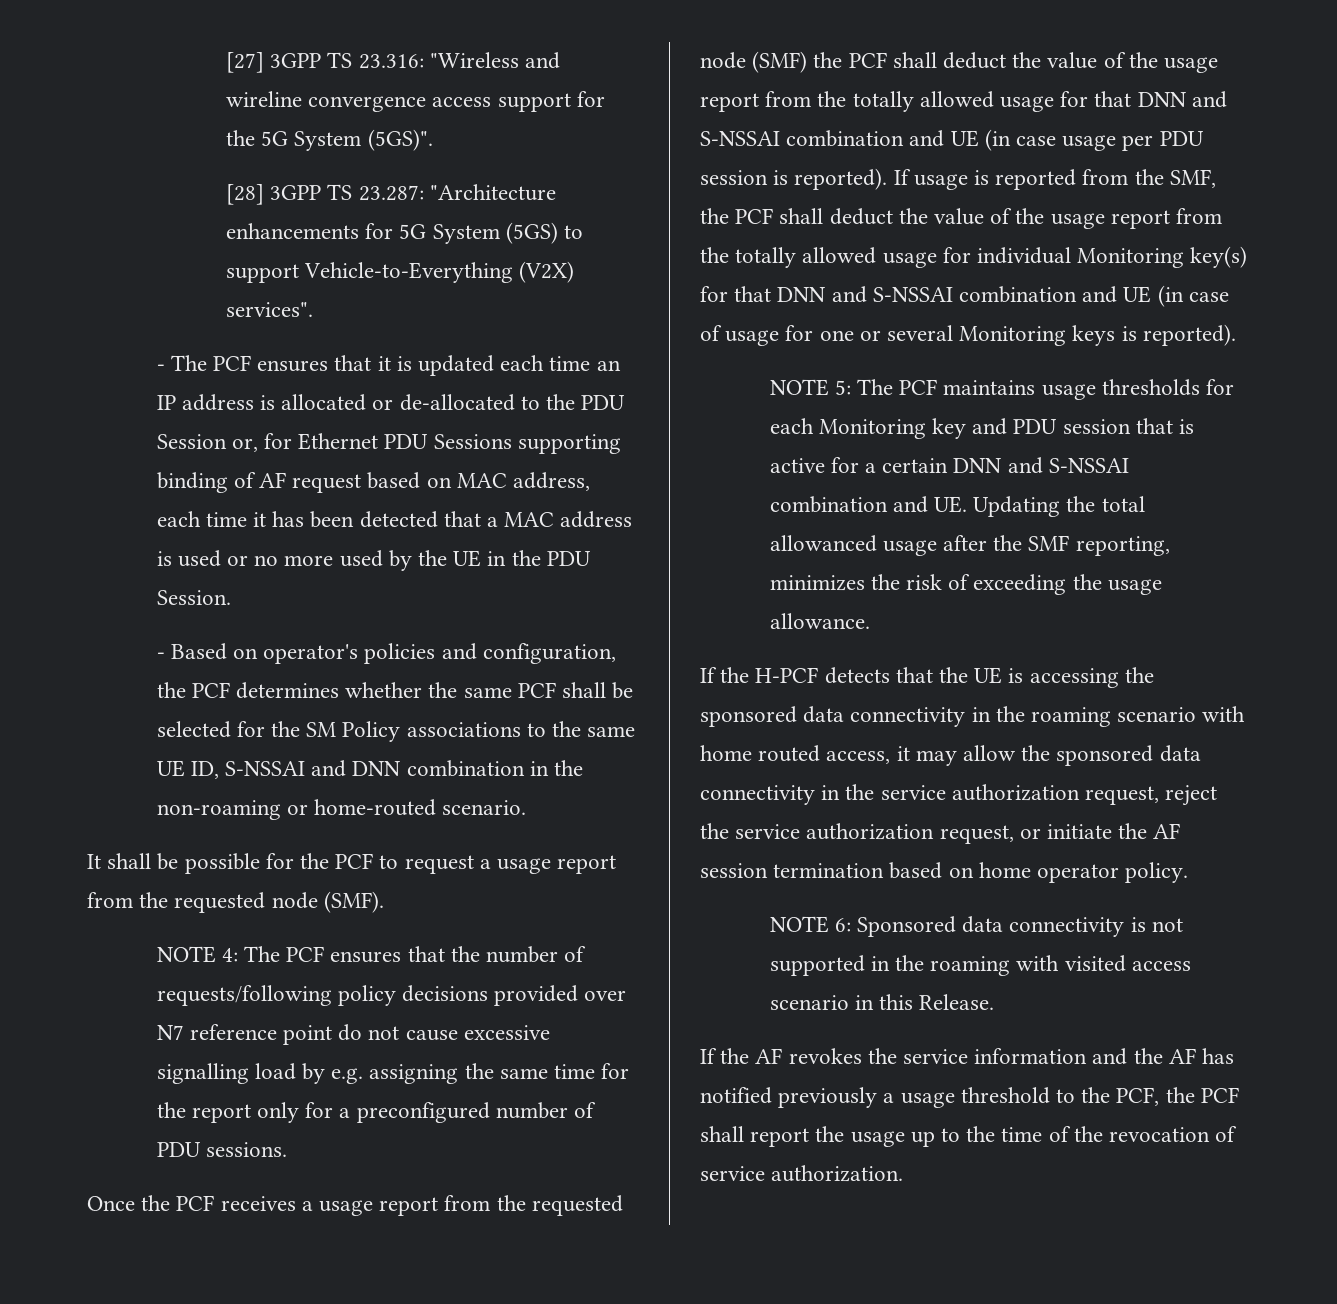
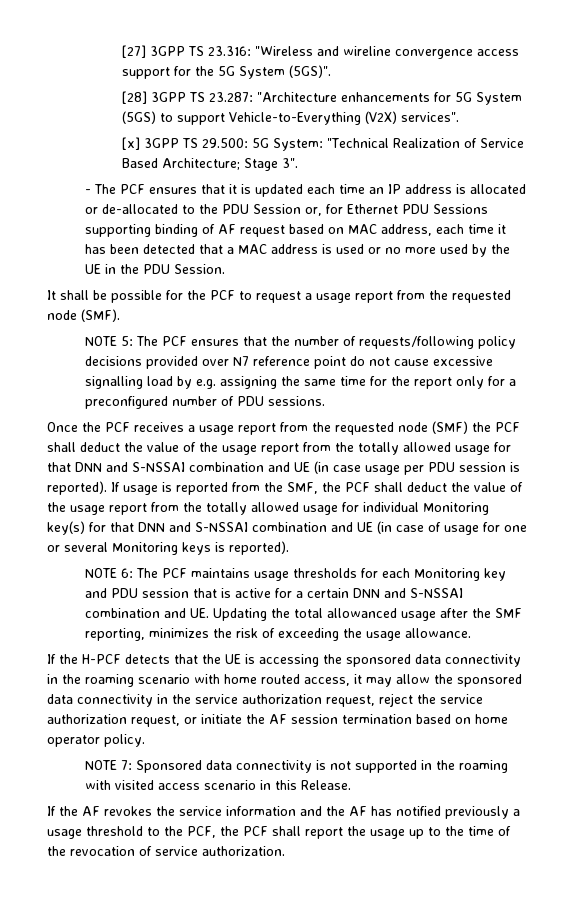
+ [x] 3GPP TS 29.500: 5G System: "Technical Realization of Service Based Architecture; Stage 3".
- - Based on operator's policies and configuration, the PCF determines whether the same PCF shall be selected for the SM Policy associations to the same UE ID, S-NSSAI and DNN combination in the non-roaming or home-routed scenario.
- NOTE 4: The PCF ensures that the number of requests/following policy decisions provided over N7 reference point do not cause excessive signalling load by e.g. assigning the same time for the report only for a preconfigured number of PDU sessions.
+ NOTE 5: The PCF ensures that the number of requests/following policy decisions provided over N7 reference point do not cause excessive signalling load by e.g. assigning the same time for the report only for a preconfigured number of PDU sessions.
- NOTE 5: The PCF maintains usage thresholds for each Monitoring key and PDU session that is active for a certain DNN and S-NSSAI combination and UE. Updating the total allowanced usage after the SMF reporting, minimizes the risk of exceeding the usage allowance.
+ NOTE 6: The PCF maintains usage thresholds for each Monitoring key and PDU session that is active for a certain DNN and S-NSSAI combination and UE. Updating the total allowanced usage after the SMF reporting, minimizes the risk of exceeding the usage allowance.
- NOTE 6: Sponsored data connectivity is not supported in the roaming with visited access scenario in this Release.
+ NOTE 7: Sponsored data connectivity is not supported in the roaming with visited access scenario in this Release.

